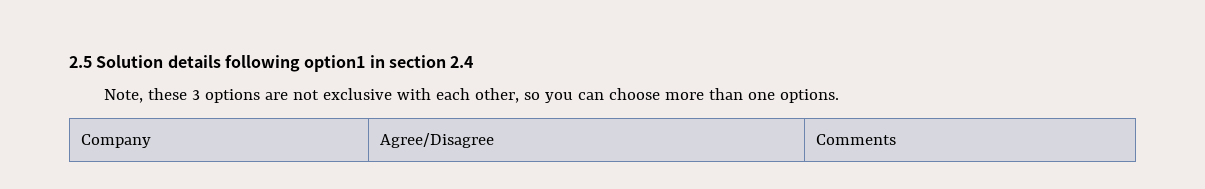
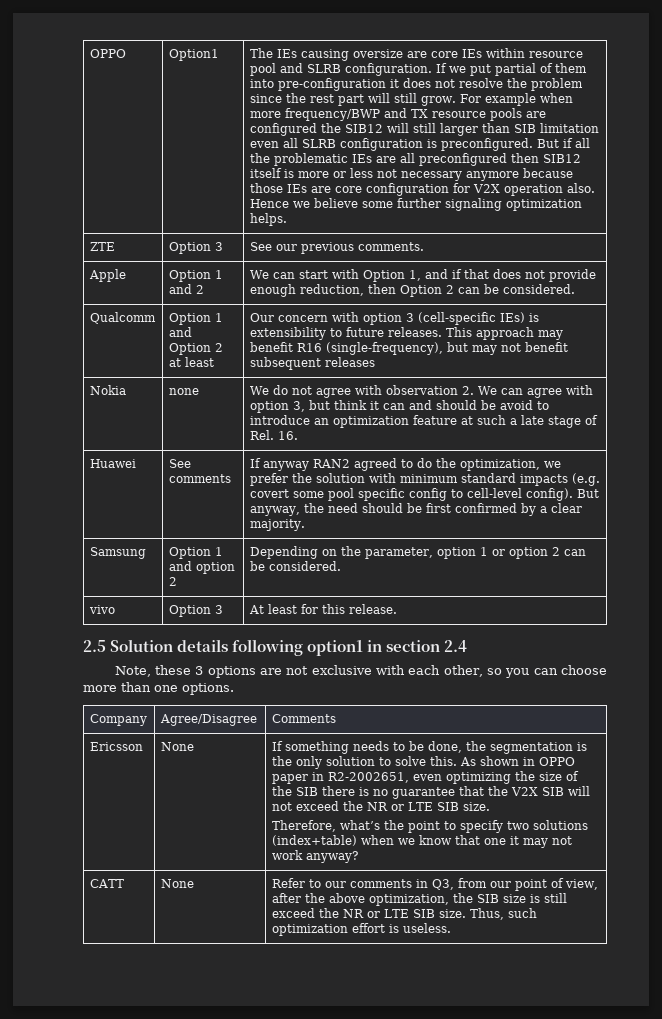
+ OPPO | Option1 | The IEs causing oversize are core IEs within resource pool and SLRB configuration. If we put partial of them into pre-configuration it does not resolve the problem since the rest part will still grow. For example when more frequency/BWP and TX resource pools are configured the SIB12 will still larger than SIB limitation even all SLRB configuration is preconfigured. But if all the problematic IEs are all preconfigured then SIB12 itself is more or less not necessary anymore because those IEs are core configuration for V2X operation also. Hence we believe some further signaling optimization helps.
+ ZTE | Option 3 | See our previous comments.
+ Apple | Option 1 and 2 | We can start with Option 1, and if that does not provide enough reduction, then Option 2 can be considered.
+ Qualcomm | Option 1 and Option 2 at least | Our concern with option 3 (cell-specific IEs) is extensibility to future releases. This approach may benefit R16 (single-frequency), but may not benefit subsequent releases
+ Nokia | none | We do not agree with observation 2. We can agree with option 3, but think it can and should be avoid to introduce an optimization feature at such a late stage of Rel. 16.
+ Huawei | See comments | If anyway RAN2 agreed to do the optimization, we prefer the solution with minimum standard impacts (e.g. covert some pool specific config to cell-level config). But anyway, the need should be first confirmed by a clear majority.
+ Samsung | Option 1 and option 2 | Depending on the parameter, option 1 or option 2 can be considered.
+ vivo | Option 3 | At least for this release.
+ Ericsson | None | If something needs to be done, the segmentation is the only solution to solve this. As shown in OPPO paper in R2-2002651, even optimizing the size of the SIB there is no guarantee that the V2X SIB will not exceed the NR or LTE SIB size.
+ Therefore, what’s the point to specify two solutions (index+table) when we know that one it may not work anyway?
+ CATT | None | Refer to our comments in Q3, from our point of view, after the above optimization, the SIB size is still exceed the NR or LTE SIB size. Thus, such optimization effort is useless.

